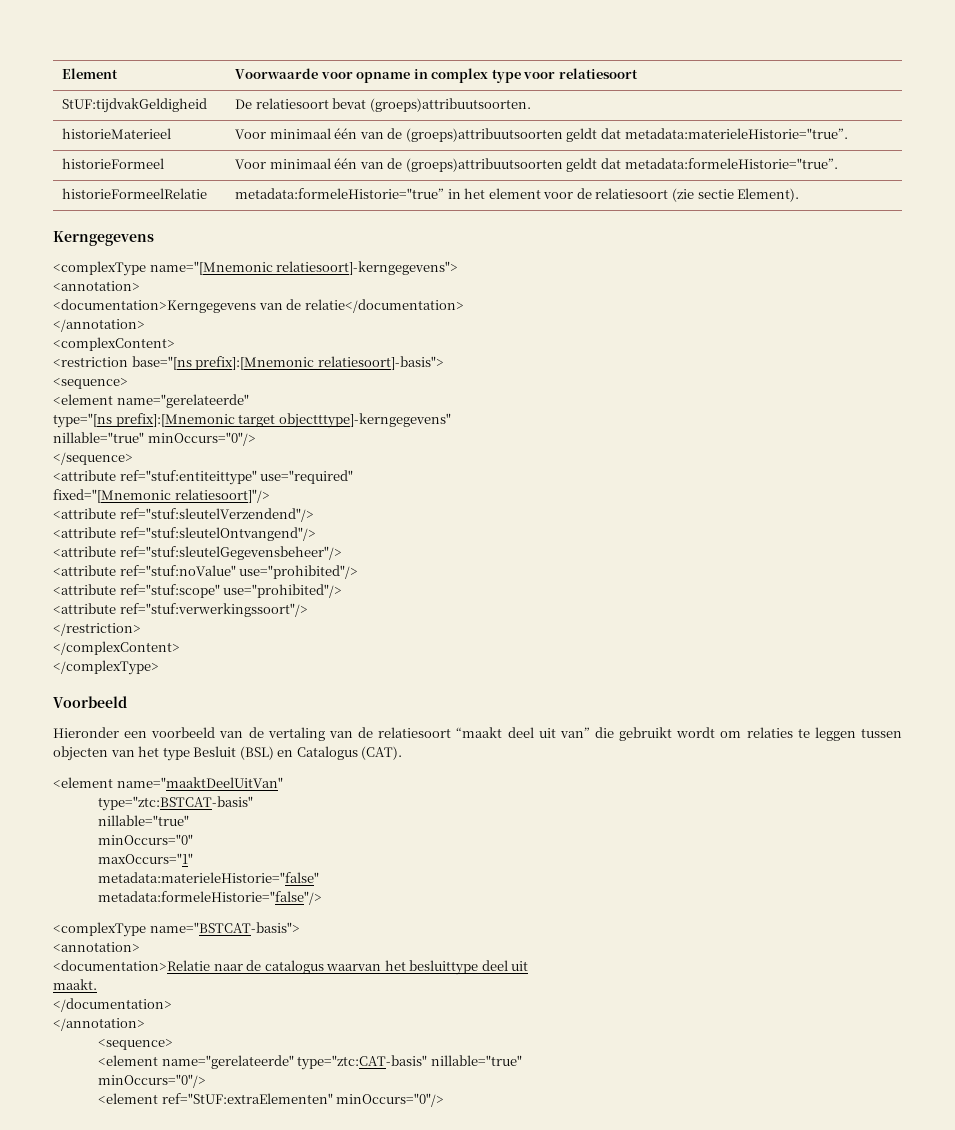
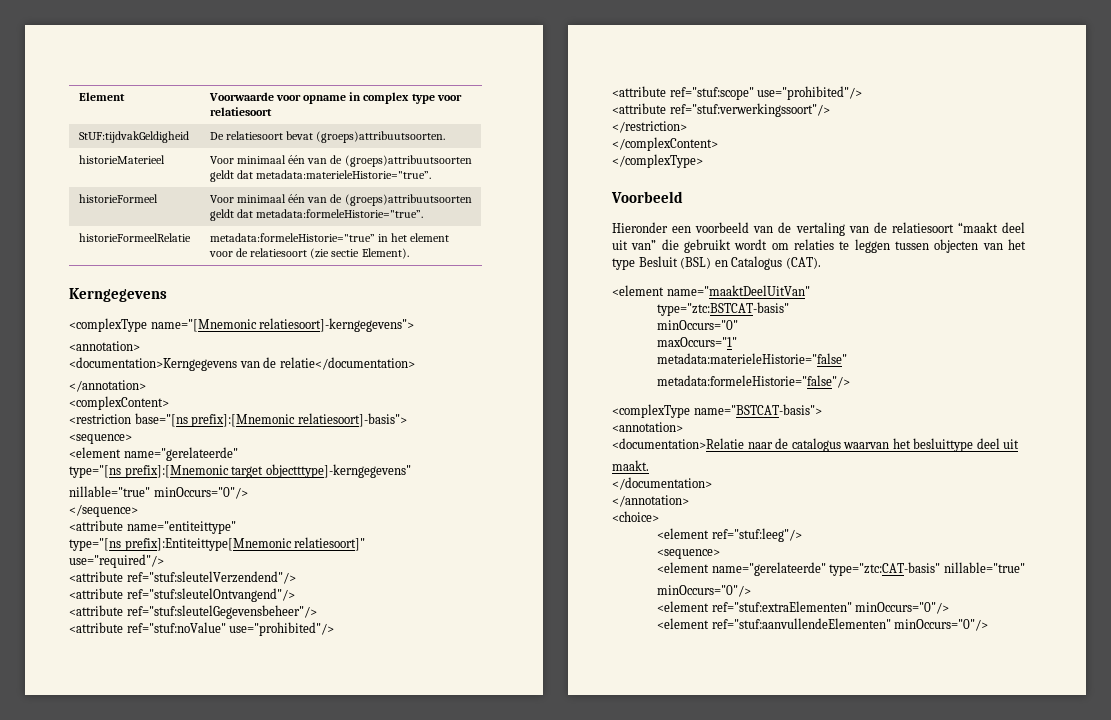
- <attribute ref="stuf:entiteittype" use="required"
- fixed="[Mnemonic relatiesoort]"/>
+ <attribute name="entiteittype"
+ type="[ns prefix]:Entiteittype[Mnemonic relatiesoort]"
+ use="required"/>
  type="ztc:BSTCAT-basis"
- nillable="true"
+ <choice>
+ <element ref="stuf:leeg"/>
- <element ref="StUF:extraElementen" minOccurs="0"/>
+ <element ref="stuf:extraElementen" minOccurs="0"/>
+ <element ref="stuf:aanvullendeElementen" minOccurs="0"/>

